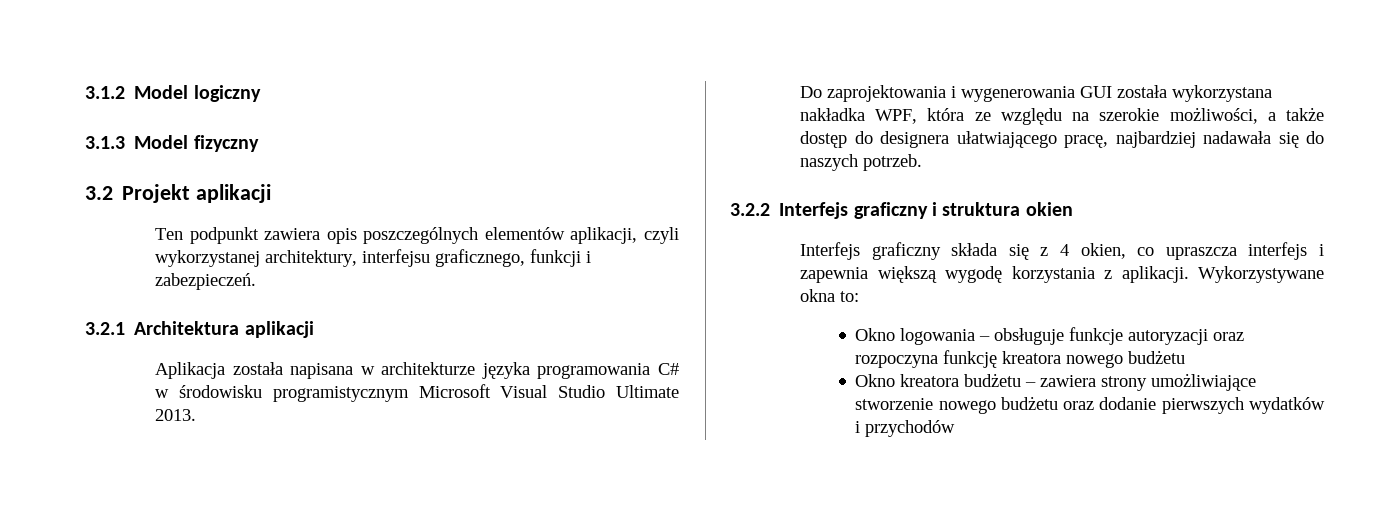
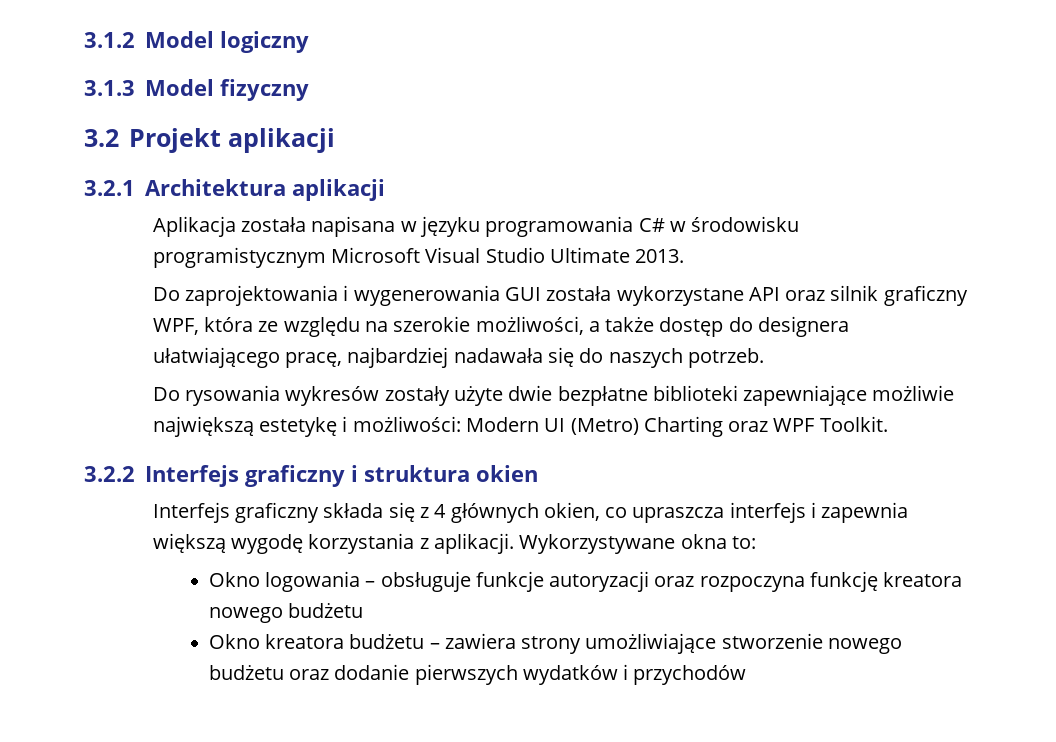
- Ten podpunkt zawiera opis poszczególnych elementów aplikacji, czyli wykorzystanej architektury, interfejsu graficznego, funkcji i zabezpieczeń.
- Aplikacja została napisana w architekturze języka programowania C# w środowisku programistycznym Microsoft Visual Studio Ultimate 2013.
+ Aplikacja została napisana w języku programowania C# w środowisku programistycznym Microsoft Visual Studio Ultimate 2013.
- Do zaprojektowania i wygenerowania GUI została wykorzystana nakładka WPF, która ze względu na szerokie możliwości, a także dostęp do designera ułatwiającego pracę, najbardziej nadawała się do naszych potrzeb.
+ Do zaprojektowania i wygenerowania GUI została wykorzystane API oraz silnik graficzny WPF, która ze względu na szerokie możliwości, a także dostęp do designera ułatwiającego pracę, najbardziej nadawała się do naszych potrzeb.
+ Do rysowania wykresów zostały użyte dwie bezpłatne biblioteki zapewniające możliwie największą estetykę i możliwości: Modern UI (Metro) Charting oraz WPF Toolkit.
- Interfejs graficzny składa się z 4 okien, co upraszcza interfejs i zapewnia większą wygodę korzystania z aplikacji.
+ Interfejs graficzny składa się z 4 głównych okien, co upraszcza interfejs i zapewnia większą wygodę korzystania z aplikacji.

